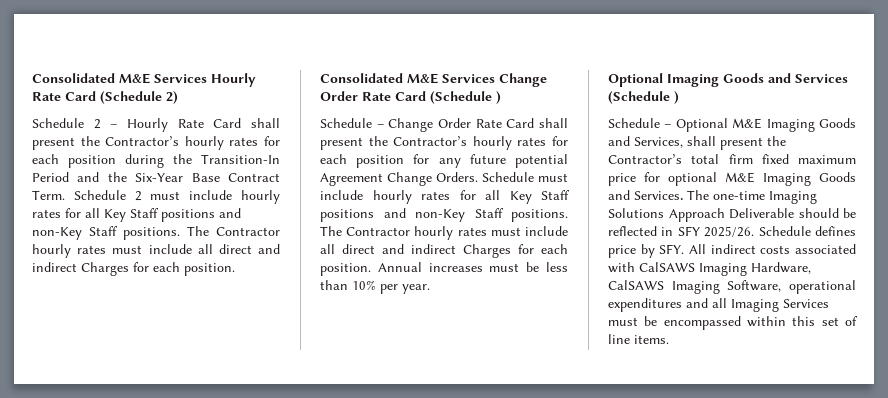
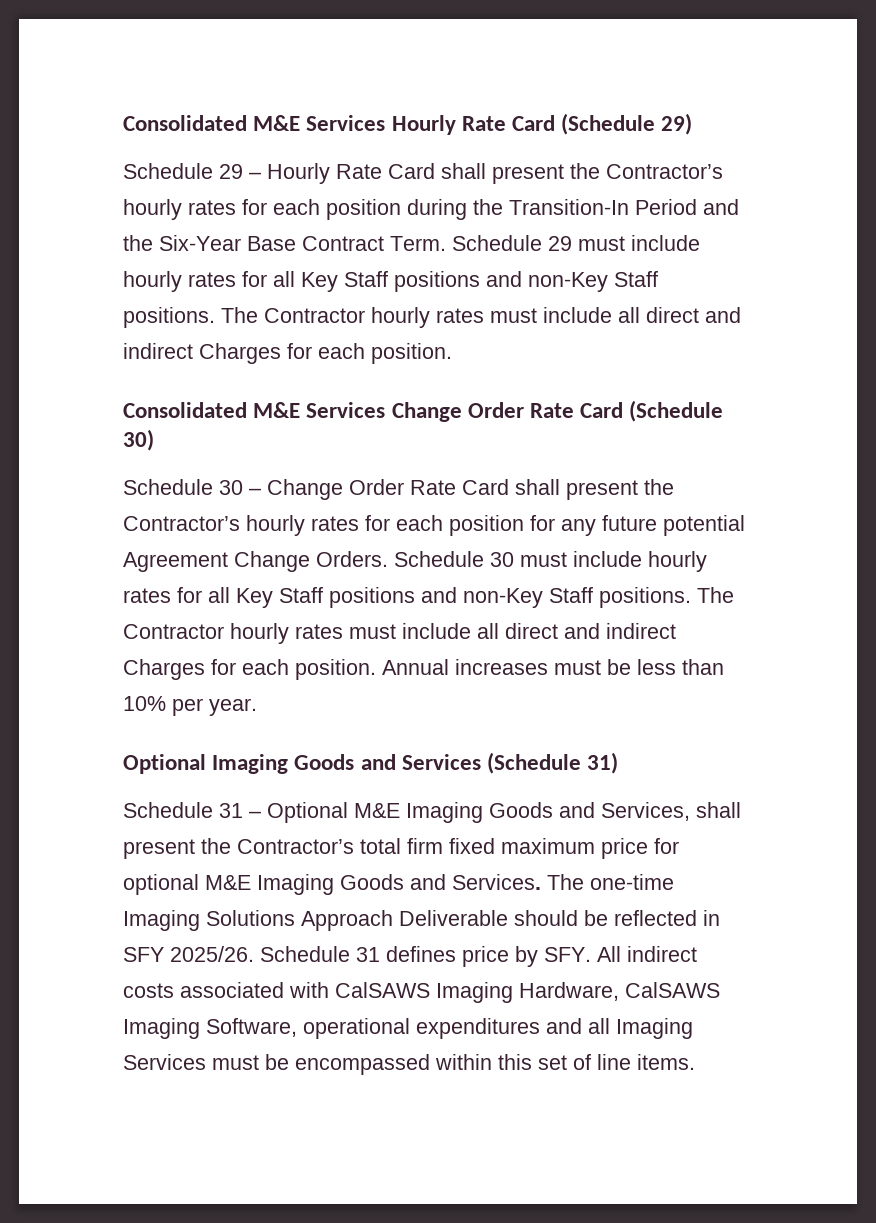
- Consolidated M&E Services Hourly Rate Card (Schedule 2)
- Schedule 2 – Hourly Rate Card shall present the Contractor’s hourly rates for each position during the Transition-In Period and the Six-Year Base Contract Term.
+ Consolidated M&E Services Hourly Rate Card (Schedule 29)
+ Schedule 29 – Hourly Rate Card shall present the Contractor’s hourly rates for each position during the Transition-In Period and the Six-Year Base Contract Term.
- Schedule 2 must include hourly rates for all Key Staff positions and non-Key Staff positions.
+ Schedule 29 must include hourly rates for all Key Staff positions and non-Key Staff positions.
- Consolidated M&E Services Change Order Rate Card (Schedule )
- Schedule – Change Order Rate Card shall present the Contractor’s hourly rates for each position for any future potential Agreement Change Orders.
+ Consolidated M&E Services Change Order Rate Card (Schedule 30)
+ Schedule 30 – Change Order Rate Card shall present the Contractor’s hourly rates for each position for any future potential Agreement Change Orders.
- Schedule must include hourly rates for all Key Staff positions and non-Key Staff positions.
+ Schedule 30 must include hourly rates for all Key Staff positions and non-Key Staff positions.
- Optional Imaging Goods and Services (Schedule )
- Schedule – Optional M&E Imaging Goods and Services, shall present the Contractor’s total firm fixed maximum price for optional M&E Imaging Goods and Services.
+ Optional Imaging Goods and Services (Schedule 31)
+ Schedule 31 – Optional M&E Imaging Goods and Services, shall present the Contractor’s total firm fixed maximum price for optional M&E Imaging Goods and Services.
- Schedule defines price by SFY. All indirect costs associated with CalSAWS Imaging Hardware, CalSAWS Imaging Software, operational expenditures and all Imaging Services must be encompassed within this set of line items.
+ Schedule 31 defines price by SFY. All indirect costs associated with CalSAWS Imaging Hardware, CalSAWS Imaging Software, operational expenditures and all Imaging Services must be encompassed within this set of line items.

